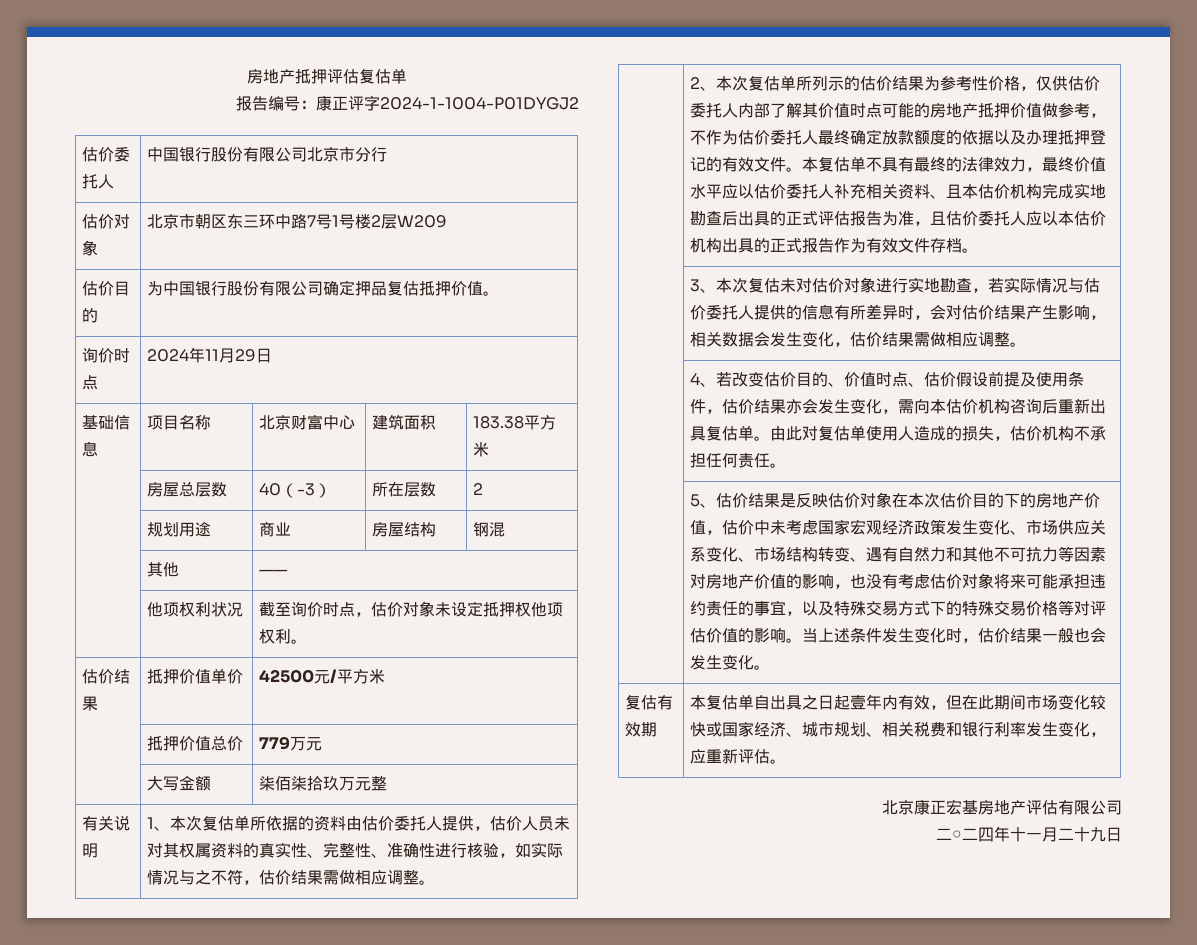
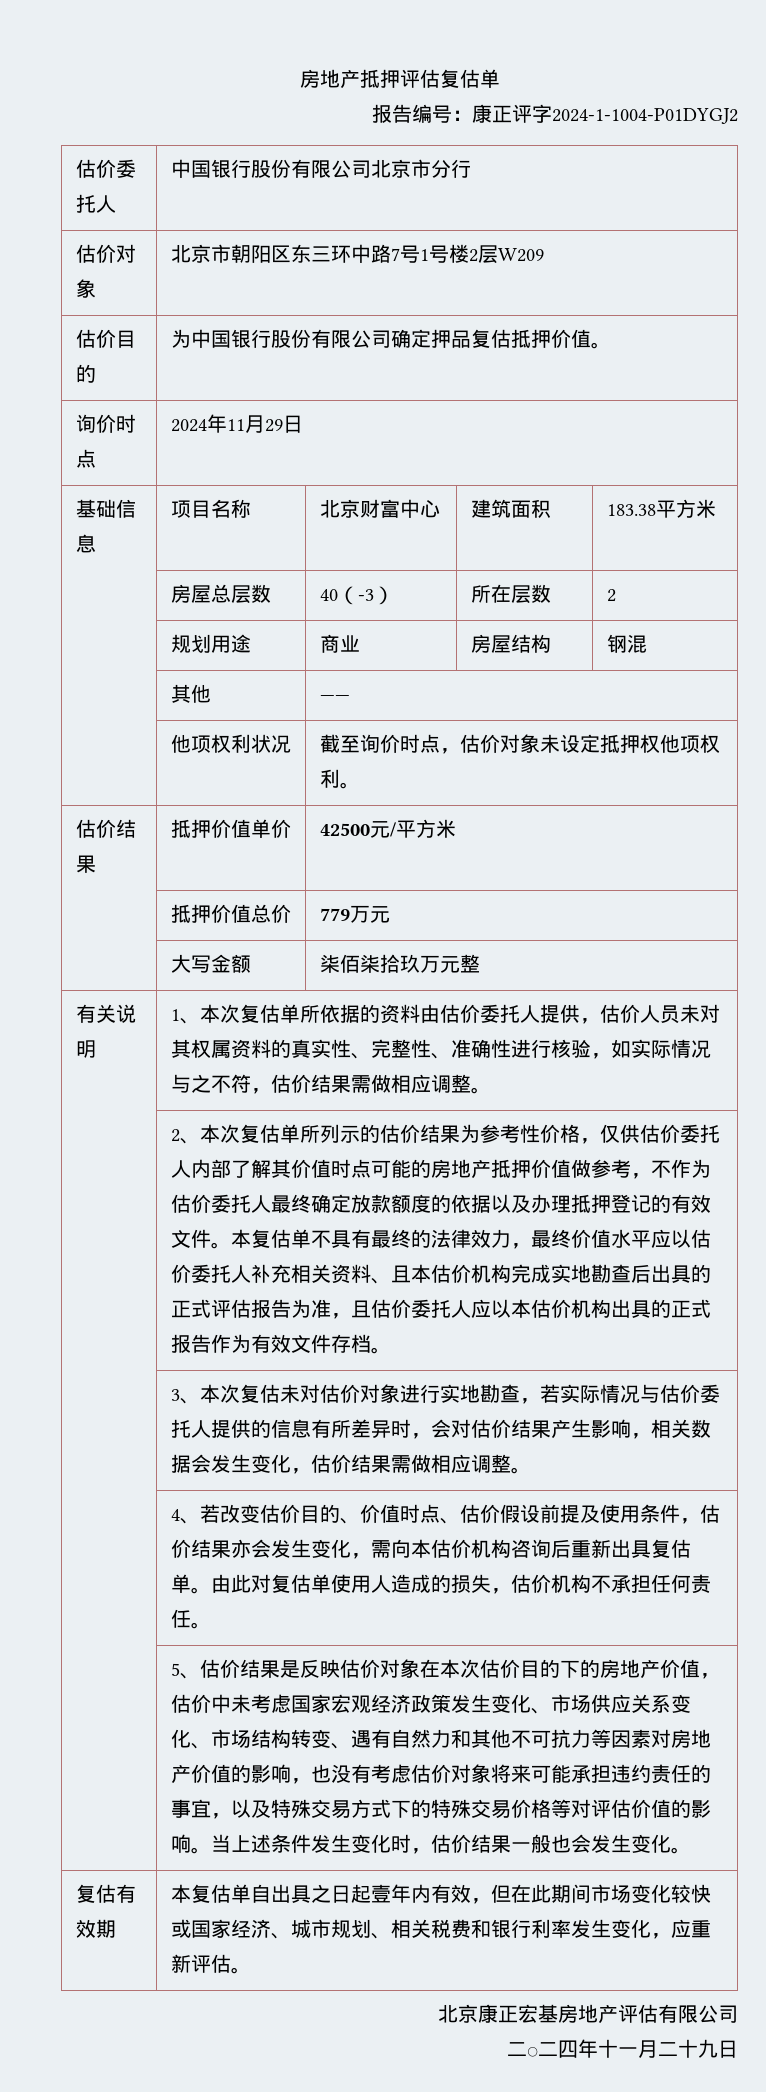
- 估价对象 | 北京市朝区东三环中路7号1号楼2层W209
+ 估价对象 | 北京市朝阳区东三环中路7号1号楼2层W209

